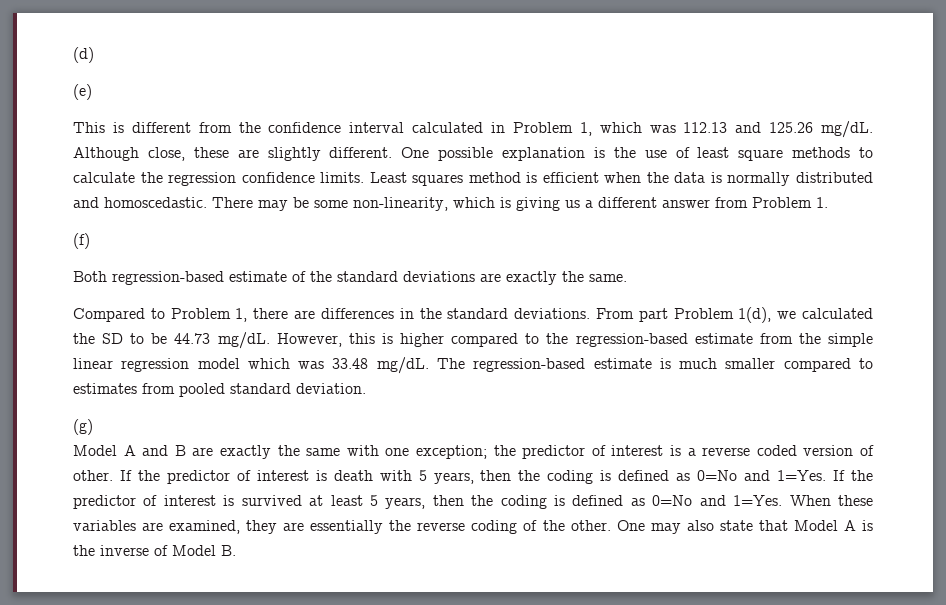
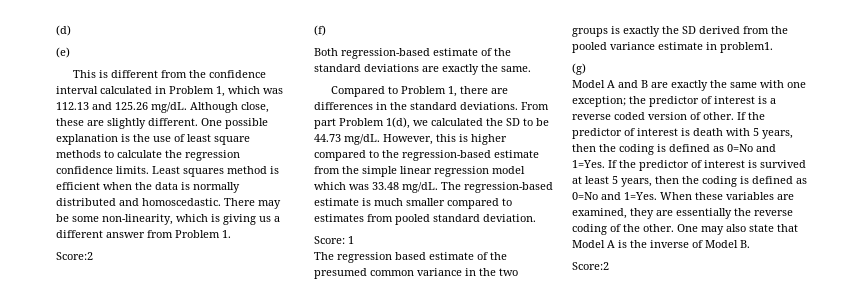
  There may be some non-linearity, which is giving us a different answer from Problem 1.
+ Score:2
+ Score: 1
+ The regression based estimate of the presumed common variance in the two groups is exactly the SD derived from the pooled variance estimate in problem1.
  One may also state that Model A is the inverse of Model B.
+ Score:2

